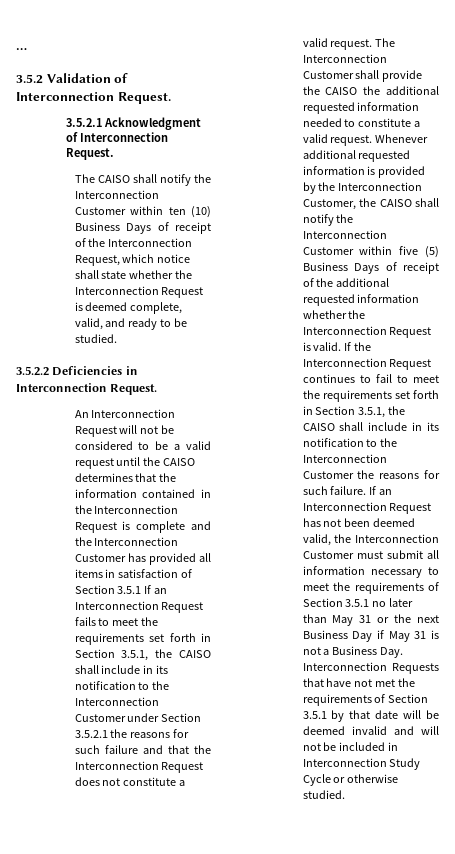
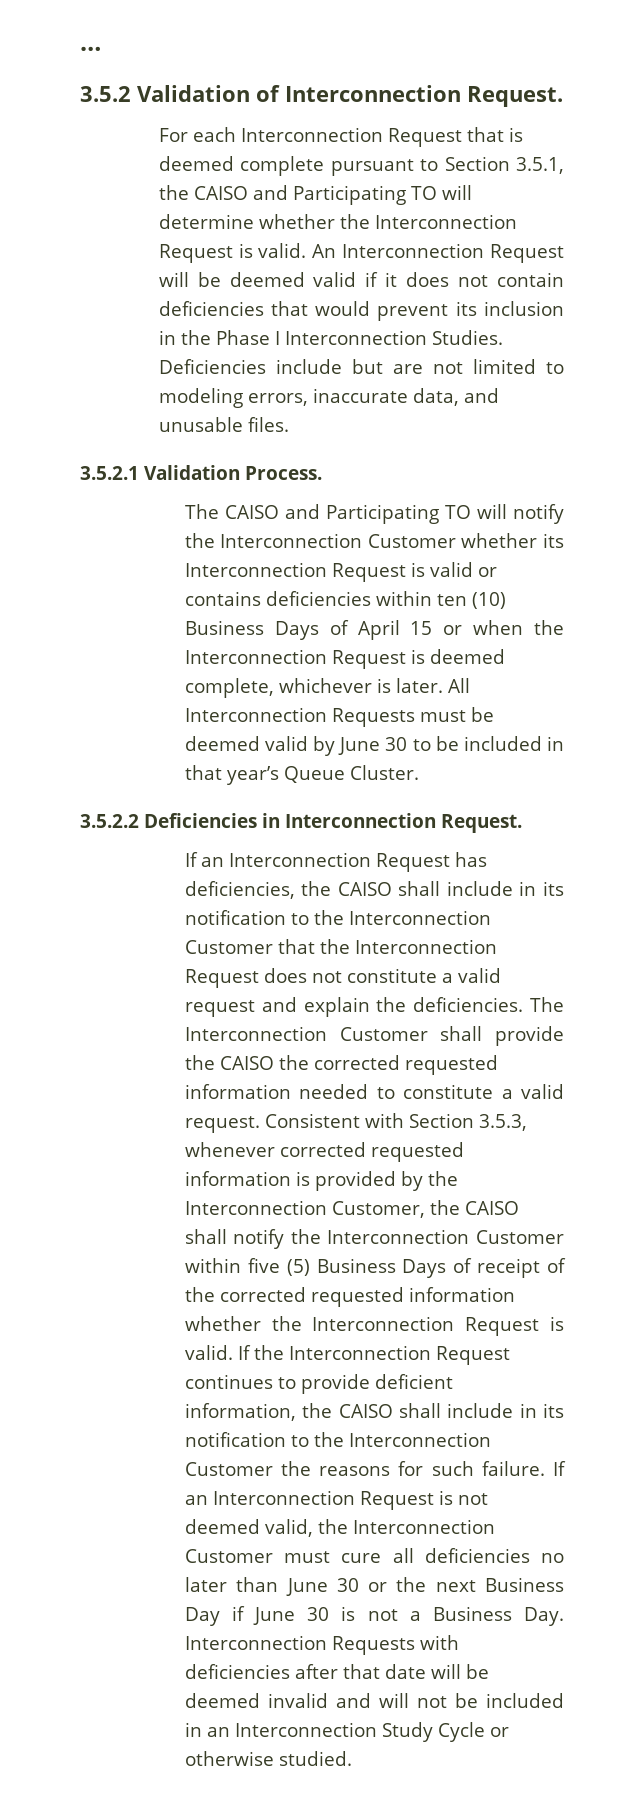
- 3.5.2.1 Acknowledgment of Interconnection Request.
- The CAISO shall notify the Interconnection Customer within ten (10) Business Days of receipt of the Interconnection Request, which notice shall state whether the Interconnection Request is deemed complete, valid, and ready to be studied.
+ For each Interconnection Request that is deemed complete pursuant to Section 3.5.1, the CAISO and Participating TO will determine whether the Interconnection Request is valid. An Interconnection Request will be deemed valid if it does not contain deficiencies that would prevent its inclusion in the Phase I Interconnection Studies. Deficiencies include but are not limited to modeling errors, inaccurate data, and unusable files.
+ 3.5.2.1 Validation Process.
+ The CAISO and Participating TO will notify the Interconnection Customer whether its Interconnection Request is valid or contains deficiencies within ten (10) Business Days of April 15 or when the Interconnection Request is deemed complete, whichever is later. All Interconnection Requests must be deemed valid by June 30 to be included in that year’s Queue Cluster.
- An Interconnection Request will not be considered to be a valid request until the CAISO determines that the information contained in the Interconnection Request is complete and the Interconnection Customer has provided all items in satisfaction of Section 3.5.1 If an Interconnection Request fails to meet the requirements set forth in Section 3.5.1, the CAISO shall include in its notification to the Interconnection Customer under Section 3.5.2.1 the reasons for such failure and that the Interconnection Request does not constitute a valid request.
+ If an Interconnection Request has deficiencies, the CAISO shall include in its notification to the Interconnection Customer that the Interconnection Request does not constitute a valid request and explain the deficiencies.
- The Interconnection Customer shall provide the CAISO the additional requested information needed to constitute a valid request.
+ The Interconnection Customer shall provide the CAISO the corrected requested information needed to constitute a valid request.
- Whenever additional requested information is provided by the Interconnection Customer, the CAISO shall notify the Interconnection Customer within five (5) Business Days of receipt of the additional requested information whether the Interconnection Request is valid.
+ Consistent with Section 3.5.3, whenever corrected requested information is provided by the Interconnection Customer, the CAISO shall notify the Interconnection Customer within five (5) Business Days of receipt of the corrected requested information whether the Interconnection Request is valid.
- If the Interconnection Request continues to fail to meet the requirements set forth in Section 3.5.1, the CAISO shall include in its notification to the Interconnection Customer the reasons for such failure.
+ If the Interconnection Request continues to provide deficient information, the CAISO shall include in its notification to the Interconnection Customer the reasons for such failure.
- If an Interconnection Request has not been deemed valid, the Interconnection Customer must submit all information necessary to meet the requirements of Section 3.5.1 no later than May 31 or the next Business Day if May 31 is not a Business Day. Interconnection Requests that have not met the requirements of Section 3.5.1 by that date will be deemed invalid and will not be included in Interconnection Study Cycle or otherwise studied.
+ If an Interconnection Request is not deemed valid, the Interconnection Customer must cure all deficiencies no later than June 30 or the next Business Day if June 30 is not a Business Day. Interconnection Requests with deficiencies after that date will be deemed invalid and will not be included in an Interconnection Study Cycle or otherwise studied.

